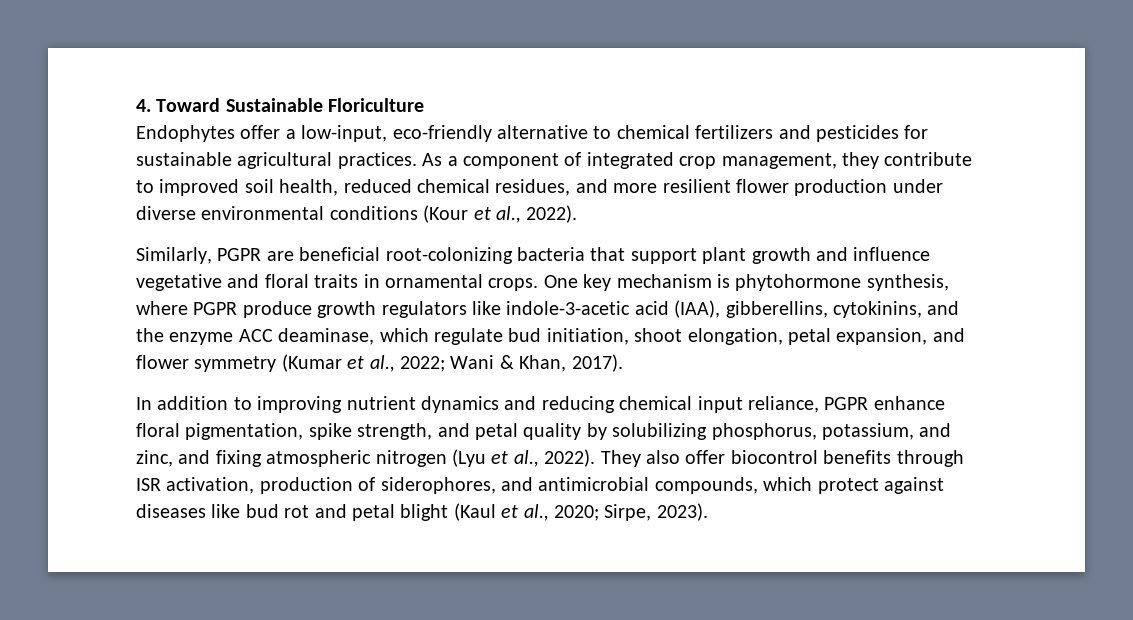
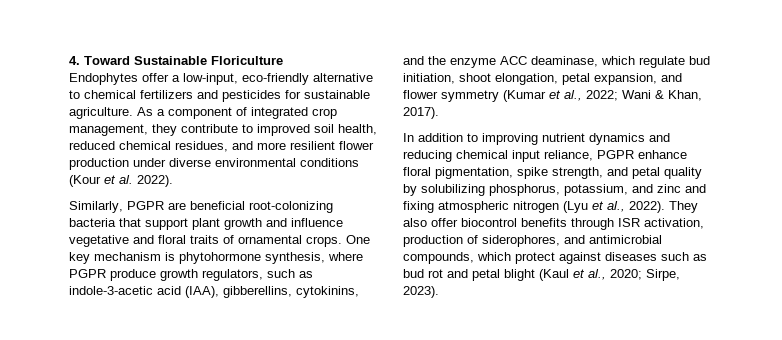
- Endophytes offer a low-input, eco-friendly alternative to chemical fertilizers and pesticides for sustainable agricultural practices.
+ Endophytes offer a low-input, eco-friendly alternative to chemical fertilizers and pesticides for sustainable agriculture.
- As a component of integrated crop management, they contribute to improved soil health, reduced chemical residues, and more resilient flower production under diverse environmental conditions (Kour et al., 2022).
+ As a component of integrated crop management, they contribute to improved soil health, reduced chemical residues, and more resilient flower production under diverse environmental conditions (Kour et al. 2022).
- Similarly, PGPR are beneficial root-colonizing bacteria that support plant growth and influence vegetative and floral traits in ornamental crops.
+ Similarly, PGPR are beneficial root-colonizing bacteria that support plant growth and influence vegetative and floral traits of ornamental crops.
- One key mechanism is phytohormone synthesis, where PGPR produce growth regulators like indole-3-acetic acid (IAA), gibberellins, cytokinins, and the enzyme ACC deaminase, which regulate bud initiation, shoot elongation, petal expansion, and flower symmetry (Kumar et al., 2022; Wani & Khan, 2017).
+ One key mechanism is phytohormone synthesis, where PGPR produce growth regulators, such as indole-3-acetic acid (IAA), gibberellins, cytokinins, and the enzyme ACC deaminase, which regulate bud initiation, shoot elongation, petal expansion, and flower symmetry (Kumar et al., 2022; Wani & Khan, 2017).
- In addition to improving nutrient dynamics and reducing chemical input reliance, PGPR enhance floral pigmentation, spike strength, and petal quality by solubilizing phosphorus, potassium, and zinc, and fixing atmospheric nitrogen (Lyu et al., 2022).
+ In addition to improving nutrient dynamics and reducing chemical input reliance, PGPR enhance floral pigmentation, spike strength, and petal quality by solubilizing phosphorus, potassium, and zinc and fixing atmospheric nitrogen (Lyu et al., 2022).
- They also offer biocontrol benefits through ISR activation, production of siderophores, and antimicrobial compounds, which protect against diseases like bud rot and petal blight (Kaul et al., 2020; Sirpe, 2023).
+ They also offer biocontrol benefits through ISR activation, production of siderophores, and antimicrobial compounds, which protect against diseases such as bud rot and petal blight (Kaul et al., 2020; Sirpe, 2023).

